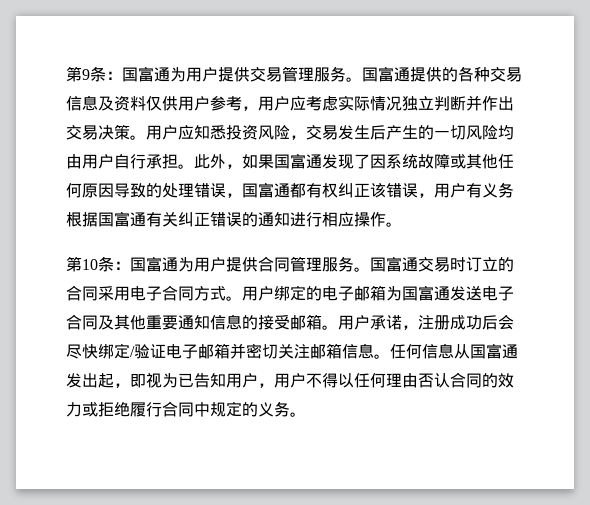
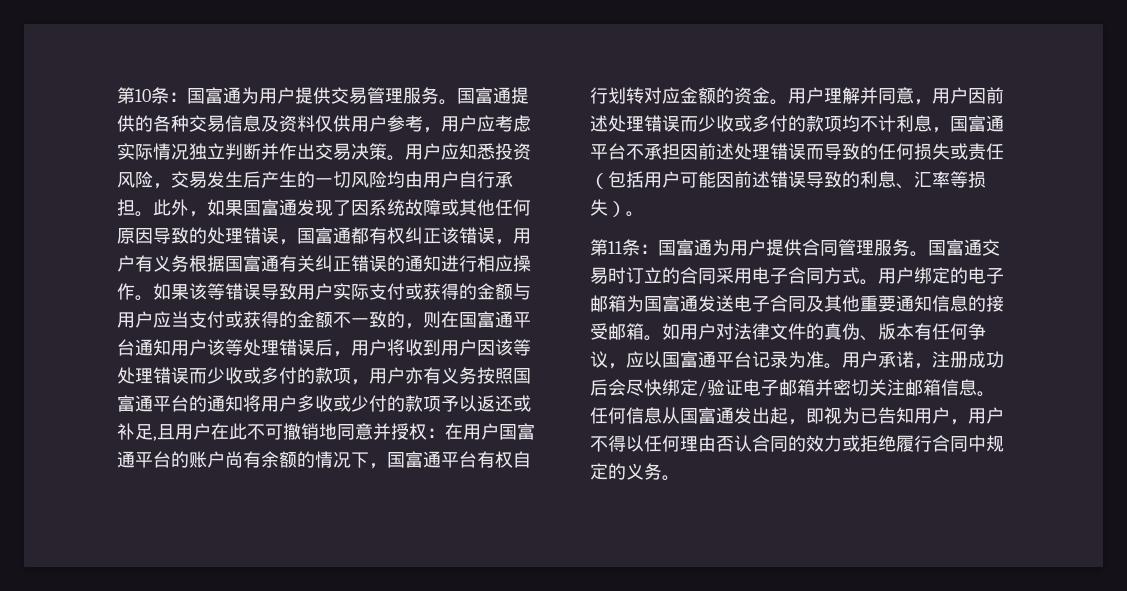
- 第9条：国富通为用户提供交易管理服务。
+ 第10条：国富通为用户提供交易管理服务。
- 此外，如果国富通发现了因系统故障或其他任何原因导致的处理错误，国富通都有权纠正该错误，用户有义务根据国富通有关纠正错误的通知进行相应操作。
- 第10条：国富通为用户提供合同管理服务。
+ 此外，如果国富通发现了因系统故障或其他任何原因导致的处理错误，国富通都有权纠正该错误，用户有义务根据国富通有关纠正错误的通知进行相应操作。如果该等错误导致用户实际支付或获得的金额与用户应当支付或获得的金额不一致的，则在国富通平台通知用户该等处理错误后，用户将收到用户因该等处理错误而少收或多付的款项，用户亦有义务按照国富通平台的通知将用户多收或少付的款项予以返还或补足,且用户在此不可撤销地同意并授权：在用户国富通平台的账户尚有余额的情况下，国富通平台有权自行划转对应金额的资金。用户理解并同意，用户因前述处理错误而少收或多付的款项均不计利息，国富通平台不承担因前述处理错误而导致的任何损失或责任（包括用户可能因前述错误导致的利息、汇率等损失）。
+ 第11条：国富通为用户提供合同管理服务。
+ 如用户对法律文件的真伪、版本有任何争议，应以国富通平台记录为准。

